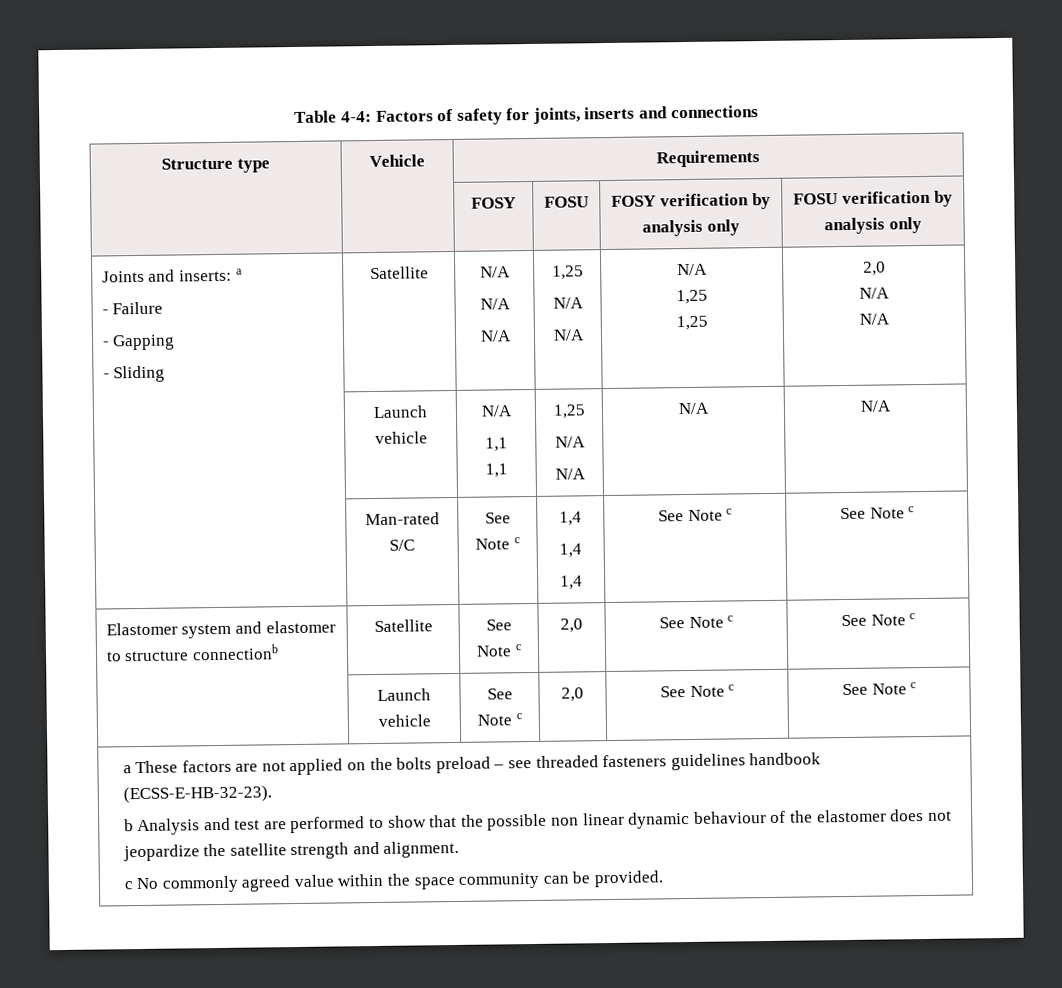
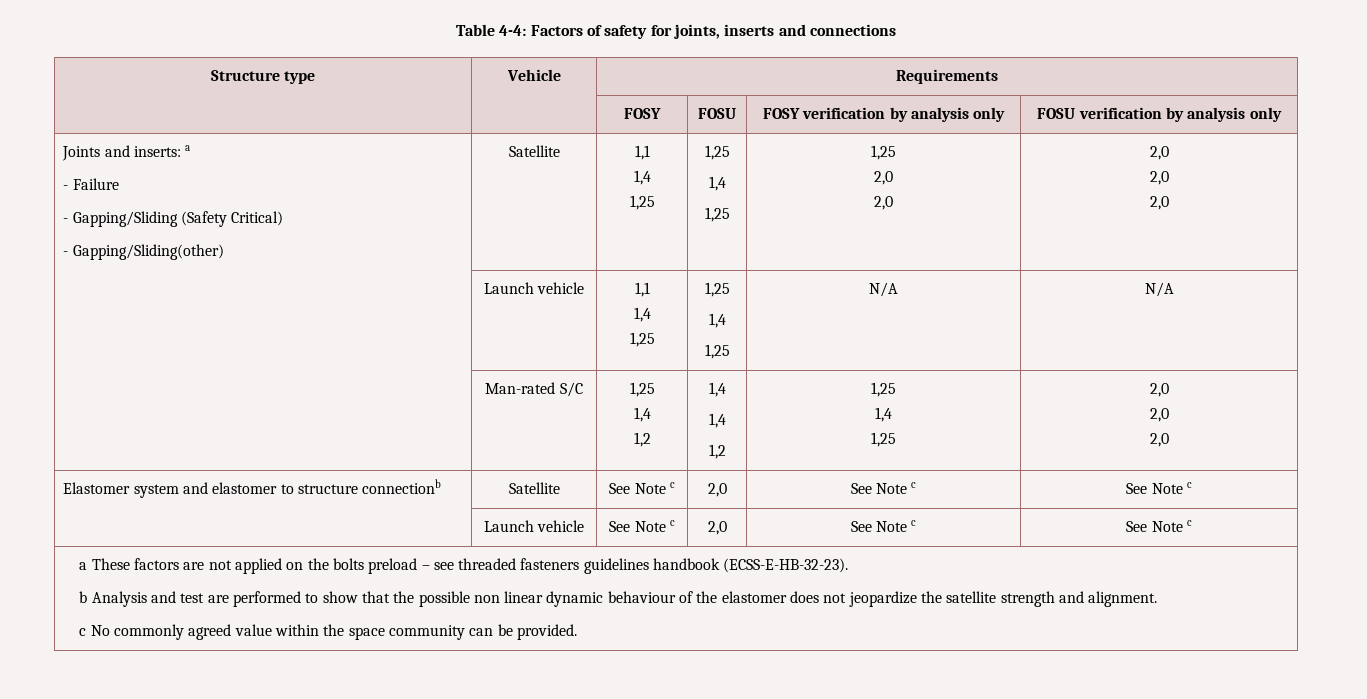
  Joints and inserts: a
  - Failure
- - Gapping
- - Sliding | Satellite | N/A
- N/A
- N/A | 1,25
- N/A
- N/A | N/A
- 1,25
- 1,25 | 2,0
- N/A
- N/A
- | Launch vehicle | N/A
- 1,1
- 1,1 | 1,25
- N/A
- N/A | N/A | N/A
+ - Gapping/Sliding (Safety Critical)
+ - Gapping/Sliding(other) | Satellite | 1,1
+ 1,4
+ 1,25 | 1,25
+ 1,4
+ 1,25 | 1,25
+ 2,0
+ 2,0 | 2,0
+ 2,0
+ 2,0
+ | Launch vehicle | 1,1
+ 1,4
+ 1,25 | 1,25
+ 1,4
+ 1,25 | N/A | N/A
- | Man-rated S/C | See Note c | 1,4
+ | Man-rated S/C | 1,25
  1,4
- 1,4 | See Note c | See Note c
+ 1,2 | 1,4
+ 1,4
+ 1,2 | 1,25
+ 1,4
+ 1,25 | 2,0
+ 2,0
+ 2,0

